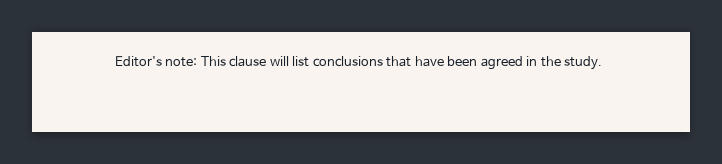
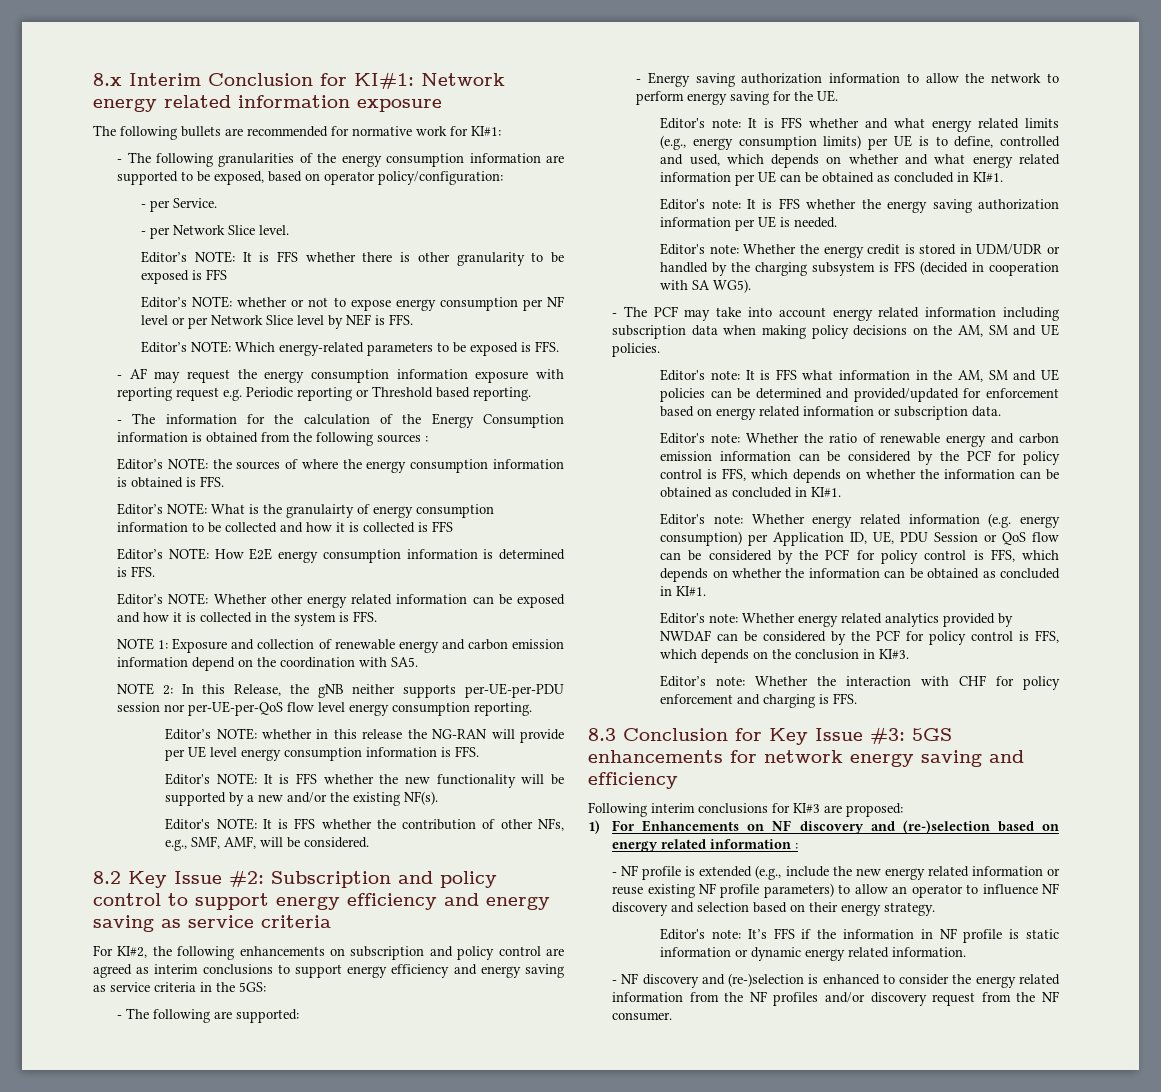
- Editor's note: This clause will list conclusions that have been agreed in the study.
+ 8.x Interim Conclusion for KI#1: Network energy related information exposure
+ The following bullets are recommended for normative work for KI#1:
+ - The following granularities of the energy consumption information are supported to be exposed, based on operator policy/configuration:
+ - per Service.
+ - per Network Slice level.
+ Editor’s NOTE: It is FFS whether there is other granularity to be exposed is FFS
+ Editor’s NOTE: whether or not to expose energy consumption per NF level or per Network Slice level by NEF is FFS.
+ Editor’s NOTE: Which energy-related parameters to be exposed is FFS.
+ - AF may request the energy consumption information exposure with reporting request e.g. Periodic reporting or Threshold based reporting.
+ - The information for the calculation of the Energy Consumption information is obtained from the following sources :
+ Editor’s NOTE: the sources of where the energy consumption information is obtained is FFS.
+ Editor’s NOTE: What is the granulairty of energy consumption information to be collected and how it is collected is FFS
+ Editor’s NOTE: How E2E energy consumption information is determined is FFS.
+ Editor’s NOTE: Whether other energy related information can be exposed and how it is collected in the system is FFS.
+ NOTE 1: Exposure and collection of renewable energy and carbon emission information depend on the coordination with SA5.
+ NOTE 2: In this Release, the gNB neither supports per-UE-per-PDU session nor per-UE-per-QoS flow level energy consumption reporting.
+ Editor’s NOTE: whether in this release the NG-RAN will provide per UE level energy consumption information is FFS.
+ Editor's NOTE: It is FFS whether the new functionality will be supported by a new and/or the existing NF(s).
+ Editor's NOTE: It is FFS whether the contribution of other NFs, e.g., SMF, AMF, will be considered.
+ 8.2 Key Issue #2: Subscription and policy control to support energy efficiency and energy saving as service criteria
+ For KI#2, the following enhancements on subscription and policy control are agreed as interim conclusions to support energy efficiency and energy saving as service criteria in the 5GS:
+ - The following are supported:
+ - Energy saving authorization information to allow the network to perform energy saving for the UE.
+ Editor's note: It is FFS whether and what energy related limits (e.g., energy consumption limits) per UE is to define, controlled and used, which depends on whether and what energy related information per UE can be obtained as concluded in KI#1.
+ Editor's note: It is FFS whether the energy saving authorization information per UE is needed.
+ Editor's note: Whether the energy credit is stored in UDM/UDR or handled by the charging subsystem is FFS (decided in cooperation with SA WG5).
+ - The PCF may take into account energy related information including subscription data when making policy decisions on the AM, SM and UE policies.
+ Editor's note: It is FFS what information in the AM, SM and UE policies can be determined and provided/updated for enforcement based on energy related information or subscription data.
+ Editor's note: Whether the ratio of renewable energy and carbon emission information can be considered by the PCF for policy control is FFS, which depends on whether the information can be obtained as concluded in KI#1.
+ Editor's note: Whether energy related information (e.g. energy consumption) per Application ID, UE, PDU Session or QoS flow can be considered by the PCF for policy control is FFS, which depends on whether the information can be obtained as concluded in KI#1.
+ Editor's note: Whether energy related analytics provided by NWDAF can be considered by the PCF for policy control is FFS, which depends on the conclusion in KI#3.
+ Editor’s note: Whether the interaction with CHF for policy enforcement and charging is FFS.
+ 8.3 Conclusion for Key Issue #3: 5GS enhancements for network energy saving and efficiency
+ Following interim conclusions for KI#3 are proposed:
+ 1) For Enhancements on NF discovery and (re-)selection based on energy related information :
+ - NF profile is extended (e.g., include the new energy related information or reuse existing NF profile parameters) to allow an operator to influence NF discovery and selection based on their energy strategy.
+ Editor's note: It’s FFS if the information in NF profile is static information or dynamic energy related information.
+ - NF discovery and (re-)selection is enhanced to consider the energy related information from the NF profiles and/or discovery request from the NF consumer.

